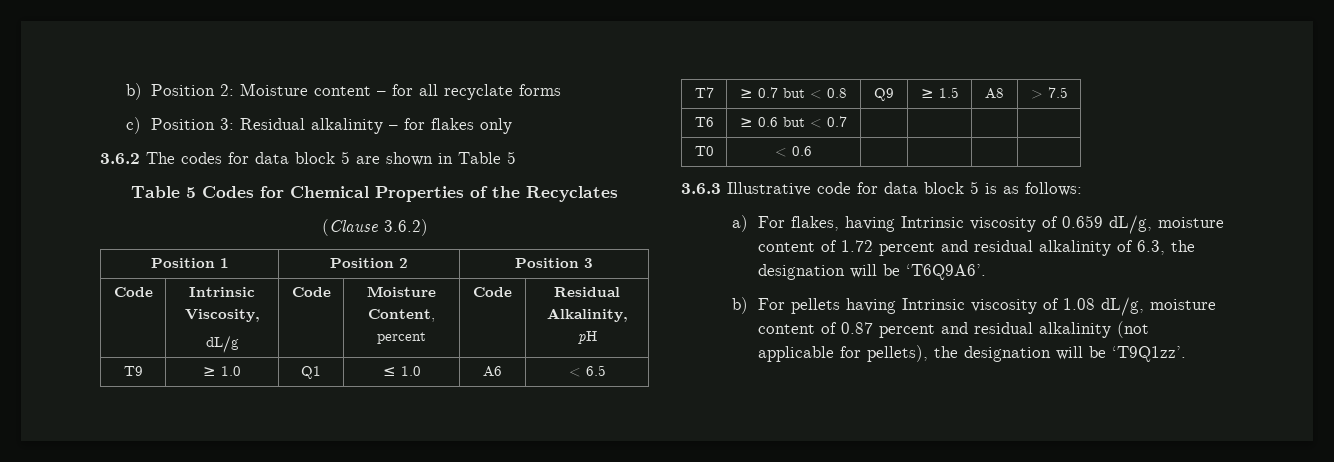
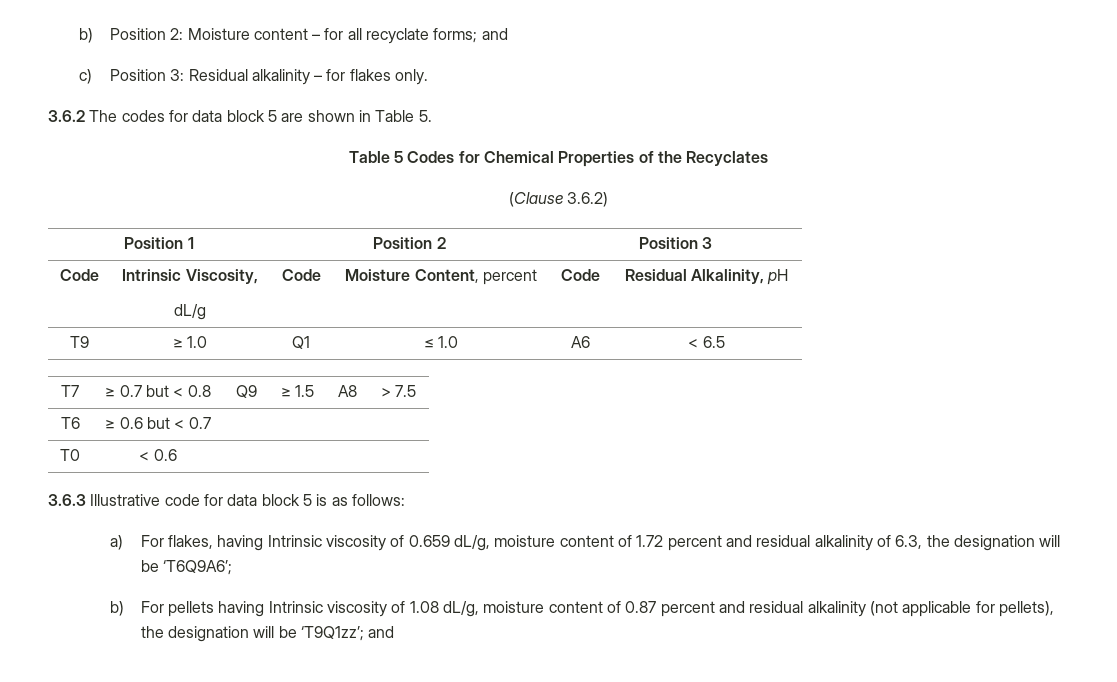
- b) Position 2: Moisture content – for all recyclate forms
+ b) Position 2: Moisture content – for all recyclate forms; and
- c) Position 3: Residual alkalinity – for flakes only
+ c) Position 3: Residual alkalinity – for flakes only.
- 3.6.2 The codes for data block 5 are shown in Table 5
+ 3.6.2 The codes for data block 5 are shown in Table 5.
- a) For flakes, having Intrinsic viscosity of 0.659 dL/g, moisture content of 1.72 percent and residual alkalinity of 6.3, the designation will be ‘T6Q9A6’.
+ a) For flakes, having Intrinsic viscosity of 0.659 dL/g, moisture content of 1.72 percent and residual alkalinity of 6.3, the designation will be ‘T6Q9A6’;
- b) For pellets having Intrinsic viscosity of 1.08 dL/g, moisture content of 0.87 percent and residual alkalinity (not applicable for pellets), the designation will be ‘T9Q1zz’.
+ b) For pellets having Intrinsic viscosity of 1.08 dL/g, moisture content of 0.87 percent and residual alkalinity (not applicable for pellets), the designation will be ‘T9Q1zz’; and

